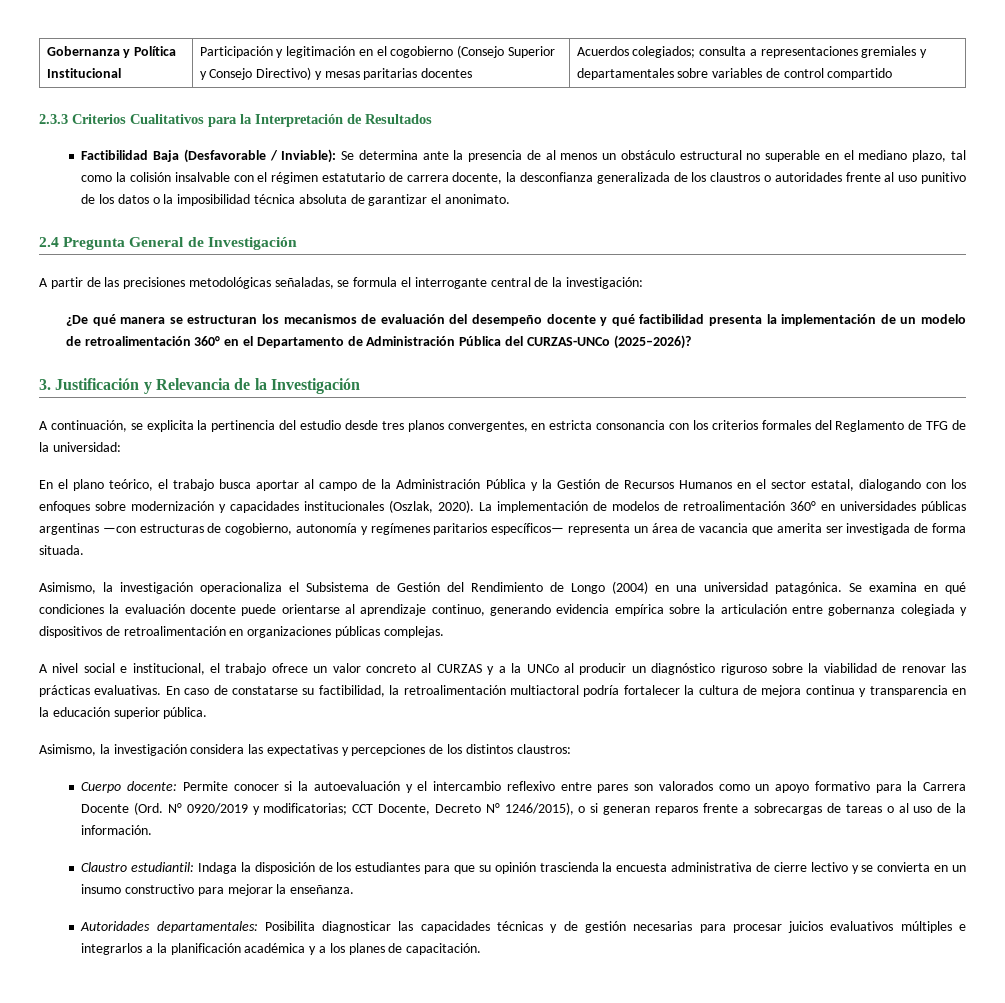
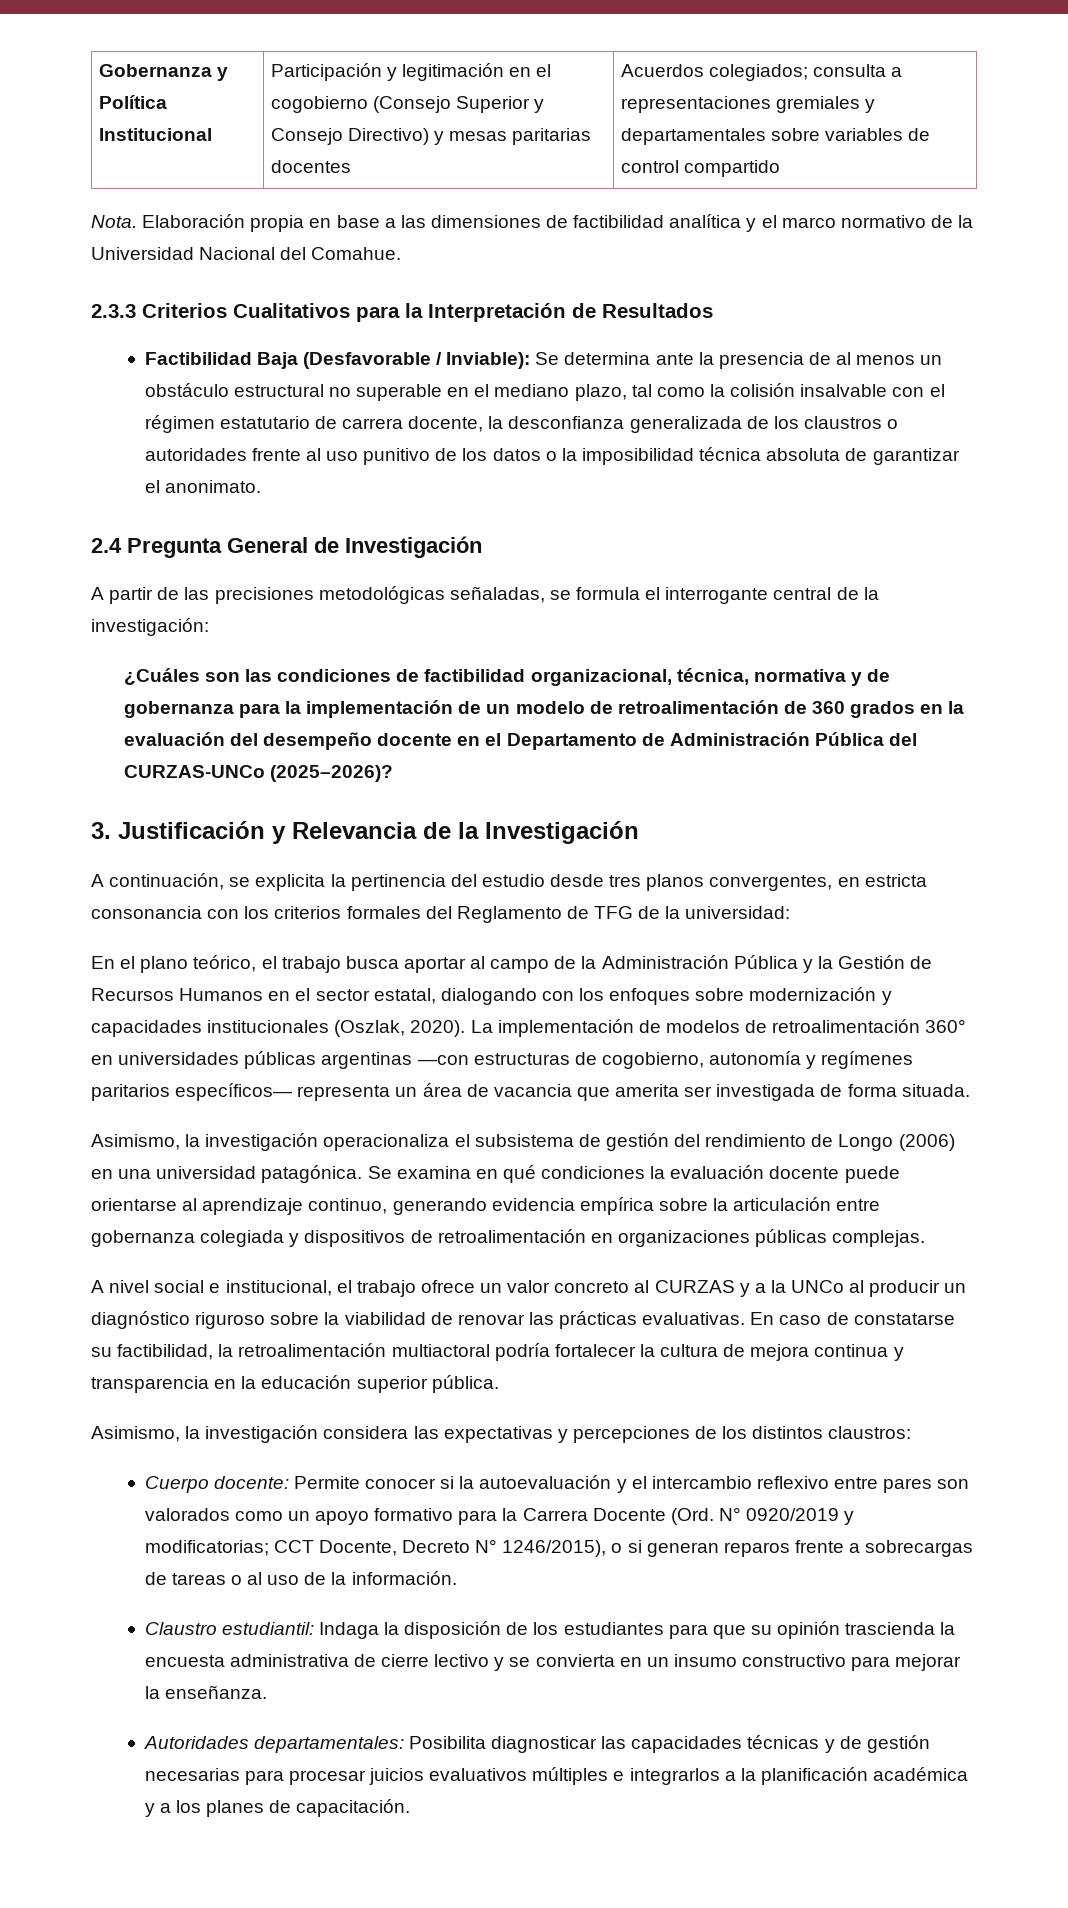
+ Nota. Elaboración propia en base a las dimensiones de factibilidad analítica y el marco normativo de la Universidad Nacional del Comahue.
- ¿De qué manera se estructuran los mecanismos de evaluación del desempeño docente y qué factibilidad presenta la implementación de un modelo de retroalimentación 360° en el Departamento de Administración Pública del CURZAS-UNCo (2025–2026)?
+ ¿Cuáles son las condiciones de factibilidad organizacional, técnica, normativa y de gobernanza para la implementación de un modelo de retroalimentación de 360 grados en la evaluación del desempeño docente en el Departamento de Administración Pública del CURZAS-UNCo (2025–2026)?
- Asimismo, la investigación operacionaliza el Subsistema de Gestión del Rendimiento de Longo (2004) en una universidad patagónica.
+ Asimismo, la investigación operacionaliza el subsistema de gestión del rendimiento de Longo (2006) en una universidad patagónica.

